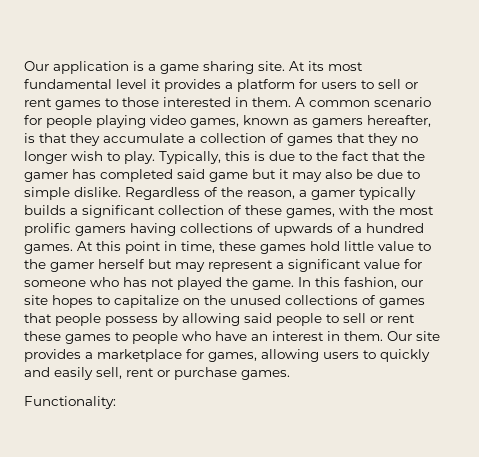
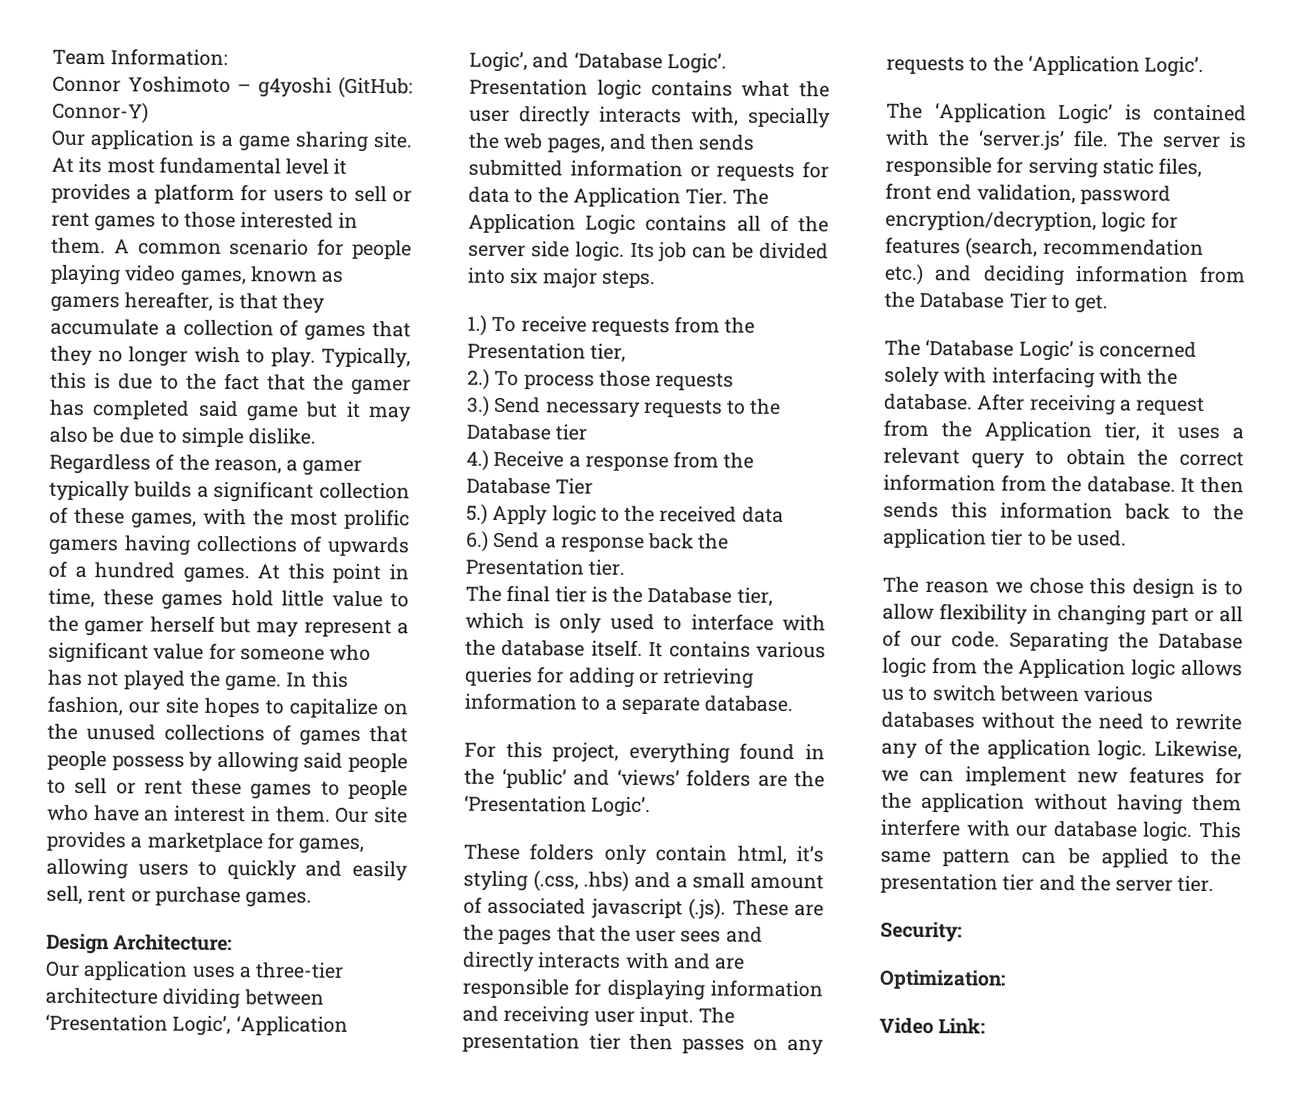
+ Team Information:
+ Connor Yoshimoto – g4yoshi (GitHub: Connor-Y)
- Functionality:
+ Design Architecture:
+ Our application uses a three-tier architecture dividing between ‘Presentation Logic’, ‘Application Logic’, and ‘Database Logic’. Presentation logic contains what the user directly interacts with, specially the web pages, and then sends submitted information or requests for data to the Application Tier. The Application Logic contains all of the server side logic. Its job can be divided into six major steps.
+ 1.) To receive requests from the Presentation tier,
+ 2.) To process those requests
+ 3.) Send necessary requests to the Database tier
+ 4.) Receive a response from the Database Tier
+ 5.) Apply logic to the received data
+ 6.) Send a response back the Presentation tier.
+ The final tier is the Database tier, which is only used to interface with the database itself. It contains various queries for adding or retrieving information to a separate database.
+ For this project, everything found in the ‘public’ and ‘views’ folders are the ‘Presentation Logic’.
+ These folders only contain html, it’s styling (.css, .hbs) and a small amount of associated javascript (.js). These are the pages that the user sees and directly interacts with and are responsible for displaying information and receiving user input. The presentation tier then passes on any requests to the ‘Application Logic’.
+ The ‘Application Logic’ is contained with the ‘server.js’ file. The server is responsible for serving static files, front end validation, password encryption/decryption, logic for features (search, recommendation etc.) and deciding information from the Database Tier to get.
+ The ‘Database Logic’ is concerned solely with interfacing with the database. After receiving a request from the Application tier, it uses a relevant query to obtain the correct information from the database. It then sends this information back to the application tier to be used.
+ The reason we chose this design is to allow flexibility in changing part or all of our code. Separating the Database logic from the Application logic allows us to switch between various databases without the need to rewrite any of the application logic. Likewise, we can implement new features for the application without having them interfere with our database logic. This same pattern can be applied to the presentation tier and the server tier.
+ Security:
+ Optimization:
+ Video Link:

